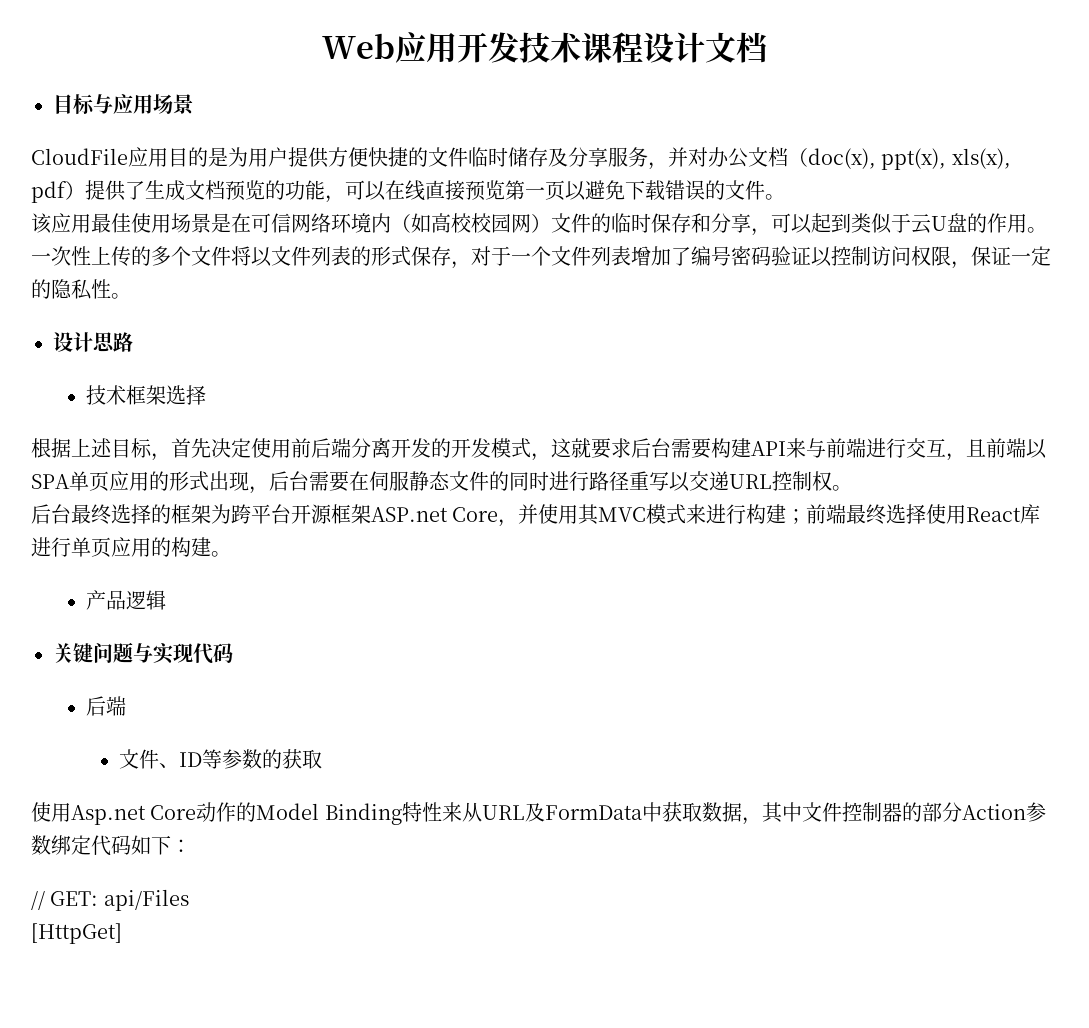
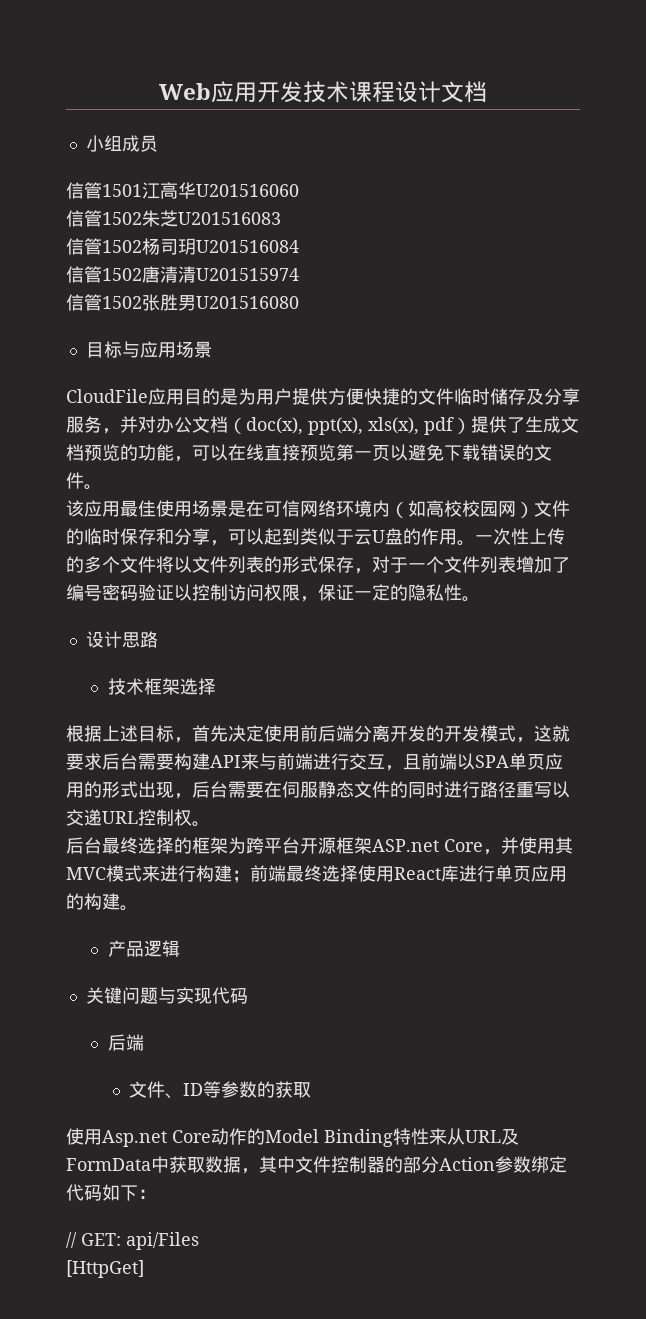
+ 小组成员
+ 信管1501江高华U201516060
+ 信管1502朱芝U201516083
+ 信管1502杨司玥U201516084
+ 信管1502唐清清U201515974
+ 信管1502张胜男U201516080

